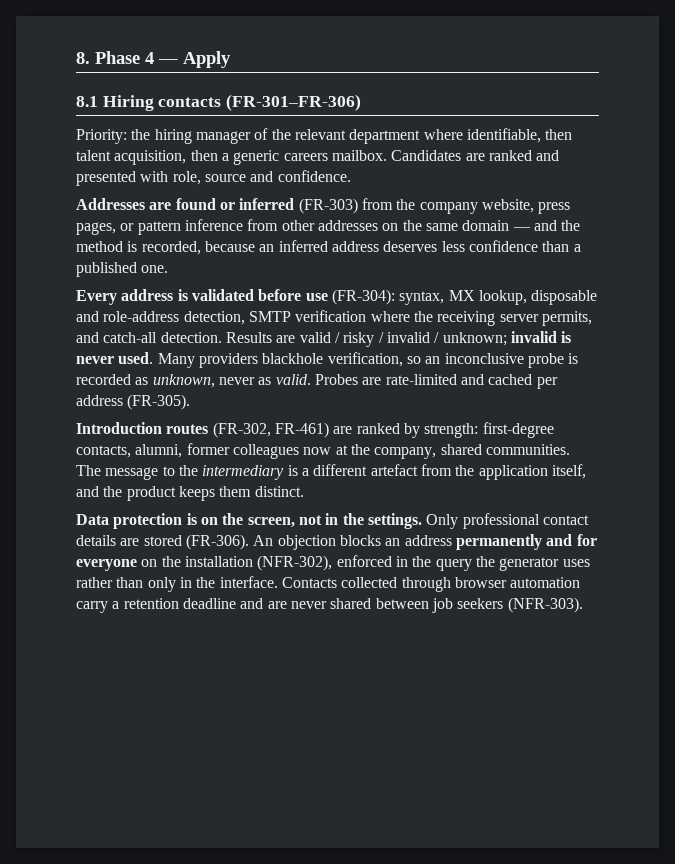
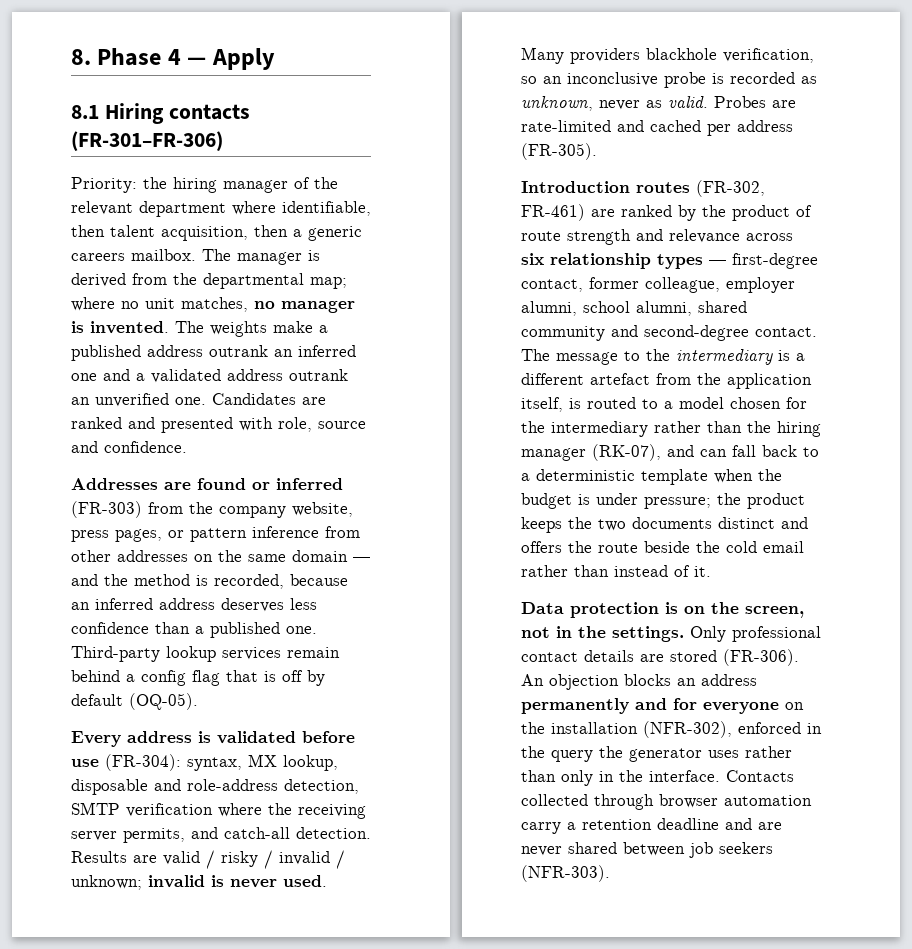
+ The manager is derived from the departmental map; where no unit matches, no manager is invented. The weights make a published address outrank an inferred one and a validated address outrank an unverified one.
+ Third-party lookup services remain behind a config flag that is off by default (OQ-05).
- Introduction routes (FR-302, FR-461) are ranked by strength: first-degree contacts, alumni, former colleagues now at the company, shared communities.
+ Introduction routes (FR-302, FR-461) are ranked by the product of route strength and relevance across six relationship types — first-degree contact, former colleague, employer alumni, school alumni, shared community and second-degree contact.
- The message to the intermediary is a different artefact from the application itself, and the product keeps them distinct.
+ The message to the intermediary is a different artefact from the application itself, is routed to a model chosen for the intermediary rather than the hiring manager (RK-07), and can fall back to a deterministic template when the budget is under pressure; the product keeps the two documents distinct and offers the route beside the cold email rather than instead of it.

